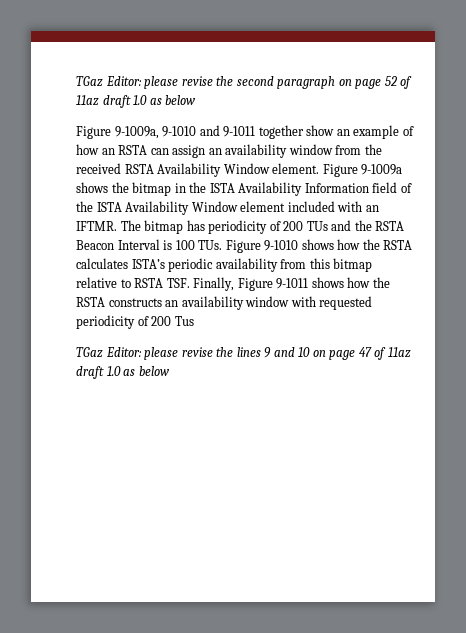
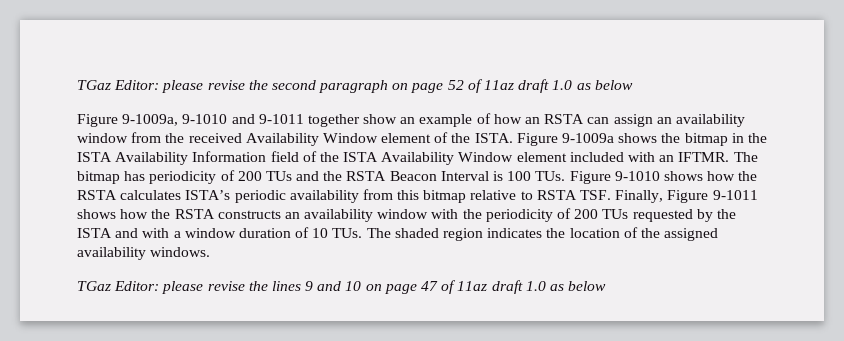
- Figure 9-1009a, 9-1010 and 9-1011 together show an example of how an RSTA can assign an availability window from the received RSTA Availability Window element.
+ Figure 9-1009a, 9-1010 and 9-1011 together show an example of how an RSTA can assign an availability window from the received Availability Window element of the ISTA.
- The bitmap has periodicity of 200 TUs and the RSTA Beacon Interval is 100 TUs. Figure 9-1010 shows how the RSTA calculates ISTA’s periodic availability from this bitmap relative to RSTA TSF. Finally, Figure 9-1011 shows how the RSTA constructs an availability window with requested periodicity of 200 Tus
+ The bitmap has periodicity of 200 TUs and the RSTA Beacon Interval is 100 TUs. Figure 9-1010 shows how the RSTA calculates ISTA’s periodic availability from this bitmap relative to RSTA TSF. Finally, Figure 9-1011 shows how the RSTA constructs an availability window with the periodicity of 200 TUs requested by the ISTA and with a window duration of 10 TUs. The shaded region indicates the location of the assigned availability windows.

